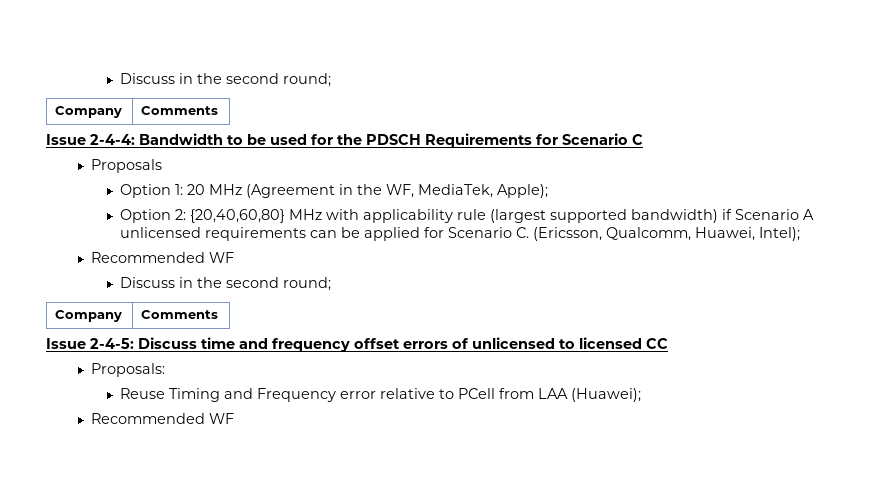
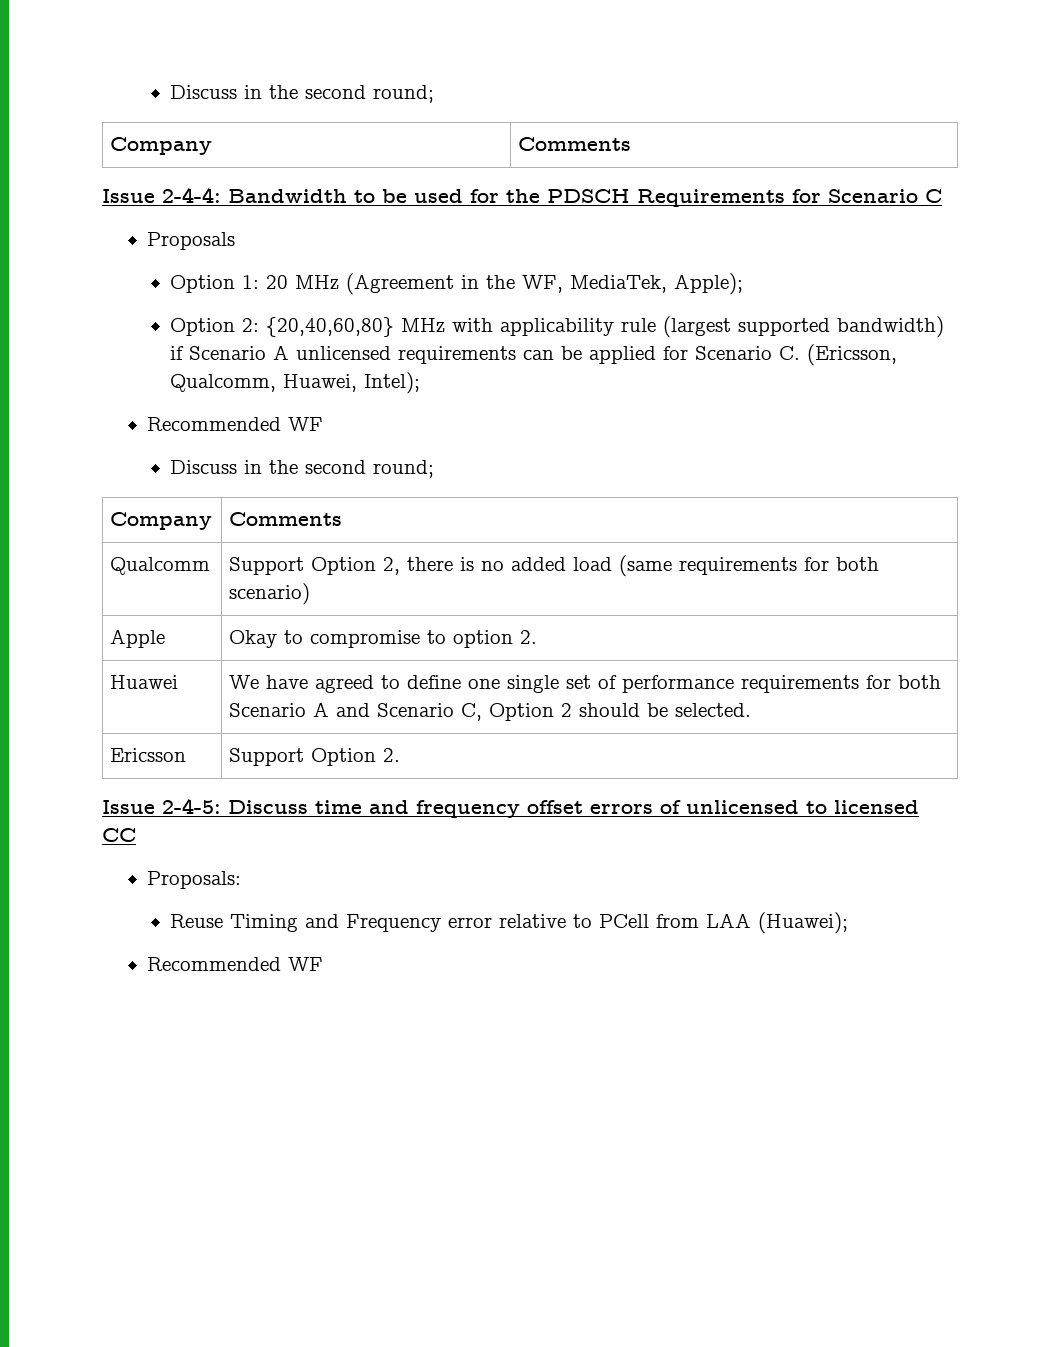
+ Qualcomm | Support Option 2, there is no added load (same requirements for both scenario)
+ Apple | Okay to compromise to option 2.
+ Huawei | We have agreed to define one single set of performance requirements for both Scenario A and Scenario C, Option 2 should be selected.
+ Ericsson | Support Option 2.

